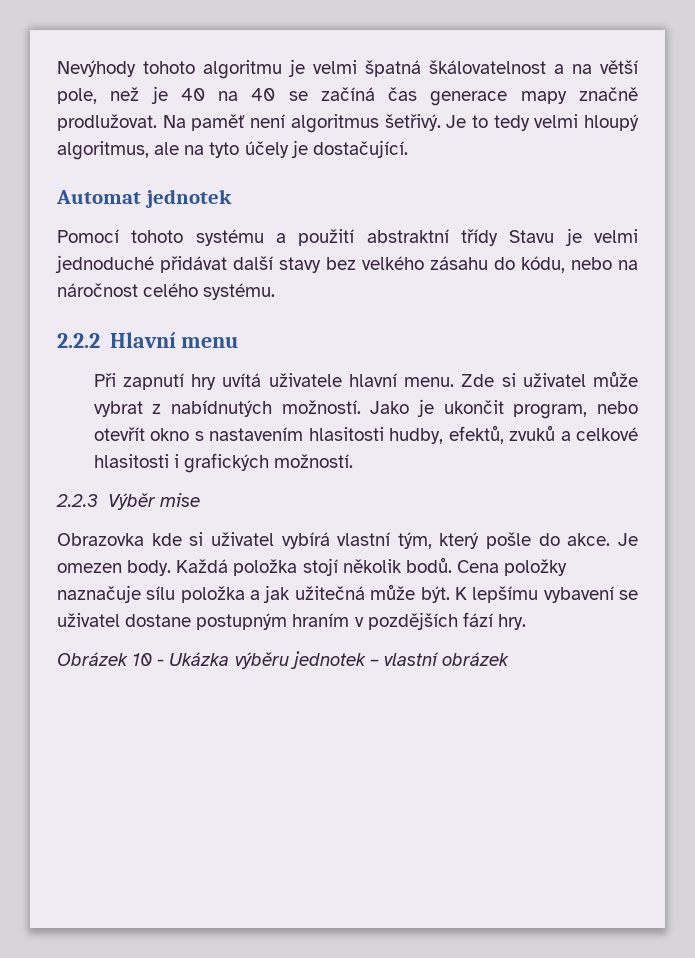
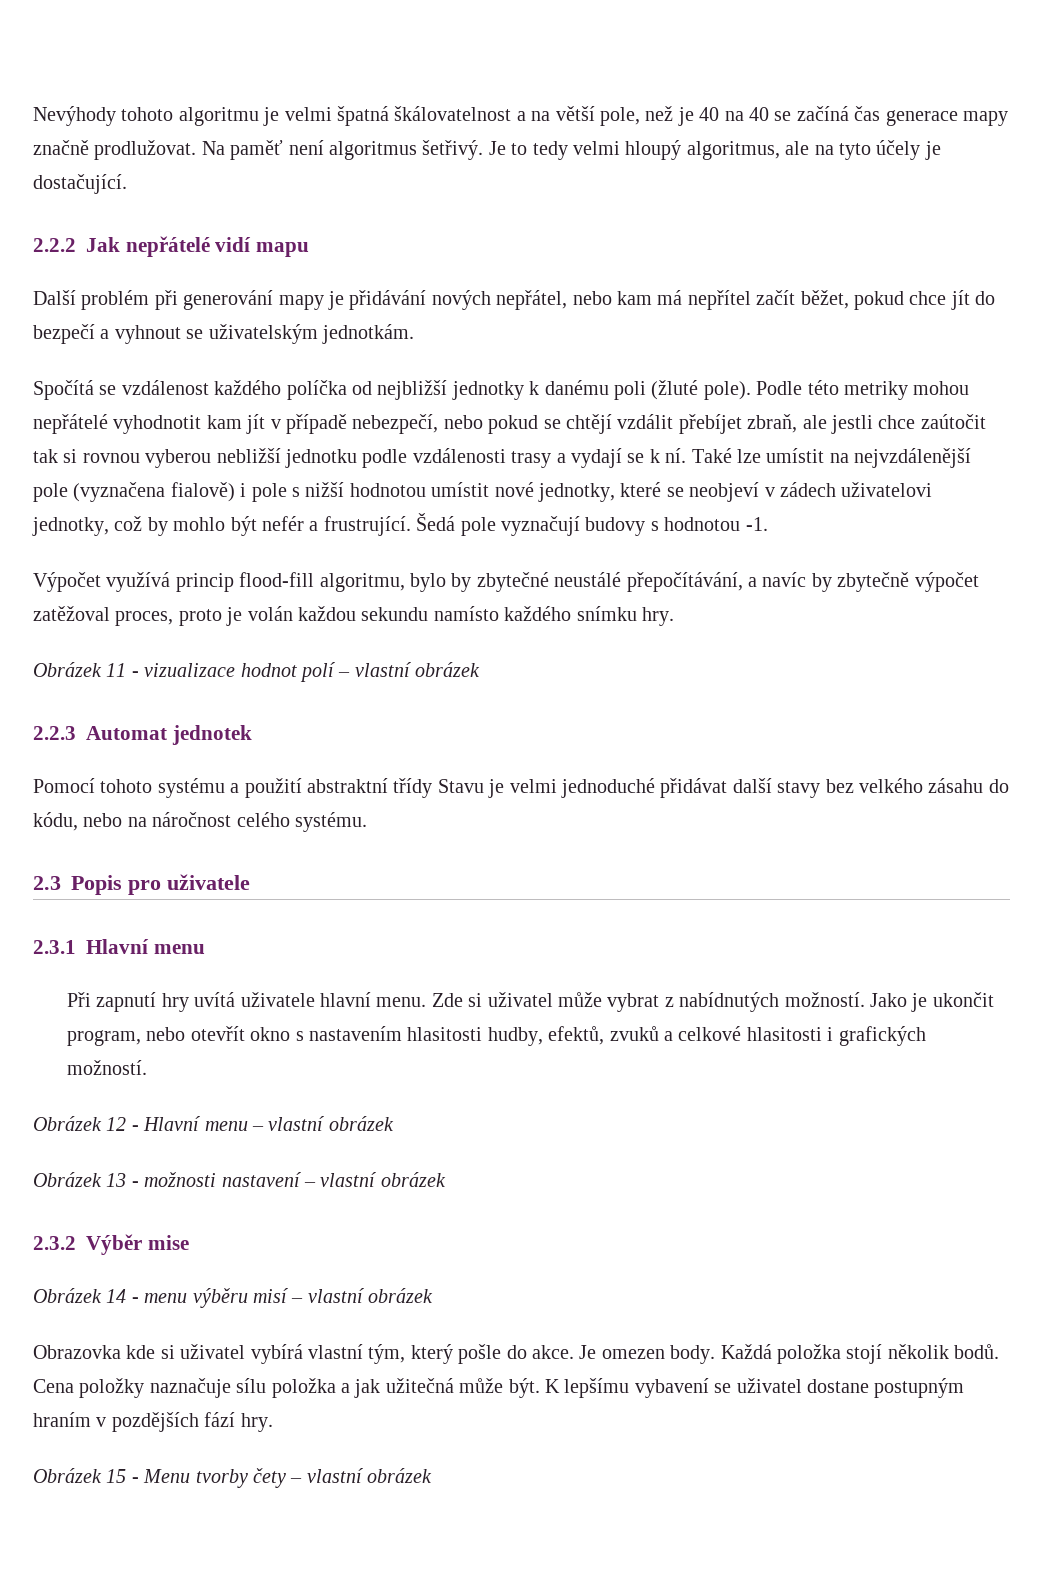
- Automat jednotek
+ 2.2.2 Jak nepřátelé vidí mapu
+ Další problém při generování mapy je přidávání nových nepřátel, nebo kam má nepřítel začít běžet, pokud chce jít do bezpečí a vyhnout se uživatelským jednotkám.
+ Spočítá se vzdálenost každého políčka od nejbližší jednotky k danému poli (žluté pole). Podle této metriky mohou nepřátelé vyhodnotit kam jít v případě nebezpečí, nebo pokud se chtějí vzdálit přebíjet zbraň, ale jestli chce zaútočit tak si rovnou vyberou nebližší jednotku podle vzdálenosti trasy a vydají se k ní. Také lze umístit na nejvzdálenější pole (vyznačena fialově) i pole s nižší hodnotou umístit nové jednotky, které se neobjeví v zádech uživatelovi jednotky, což by mohlo být nefér a frustrující. Šedá pole vyznačují budovy s hodnotou -1.
+ Výpočet využívá princip flood-fill algoritmu, bylo by zbytečné neustálé přepočítávání, a navíc by zbytečně výpočet zatěžoval proces, proto je volán každou sekundu namísto každého snímku hry.
+ Obrázek 11 - vizualizace hodnot polí – vlastní obrázek
+ 2.2.3 Automat jednotek
- 2.2.2 Hlavní menu
+ 2.3 Popis pro uživatele
+ 2.3.1 Hlavní menu
- 2.2.3 Výběr mise
+ Obrázek 12 - Hlavní menu – vlastní obrázek
+ Obrázek 13 - možnosti nastavení – vlastní obrázek
+ 2.3.2 Výběr mise
+ Obrázek 14 - menu výběru misí – vlastní obrázek
- Obrázek 10 - Ukázka výběru jednotek – vlastní obrázek
+ Obrázek 15 - Menu tvorby čety – vlastní obrázek

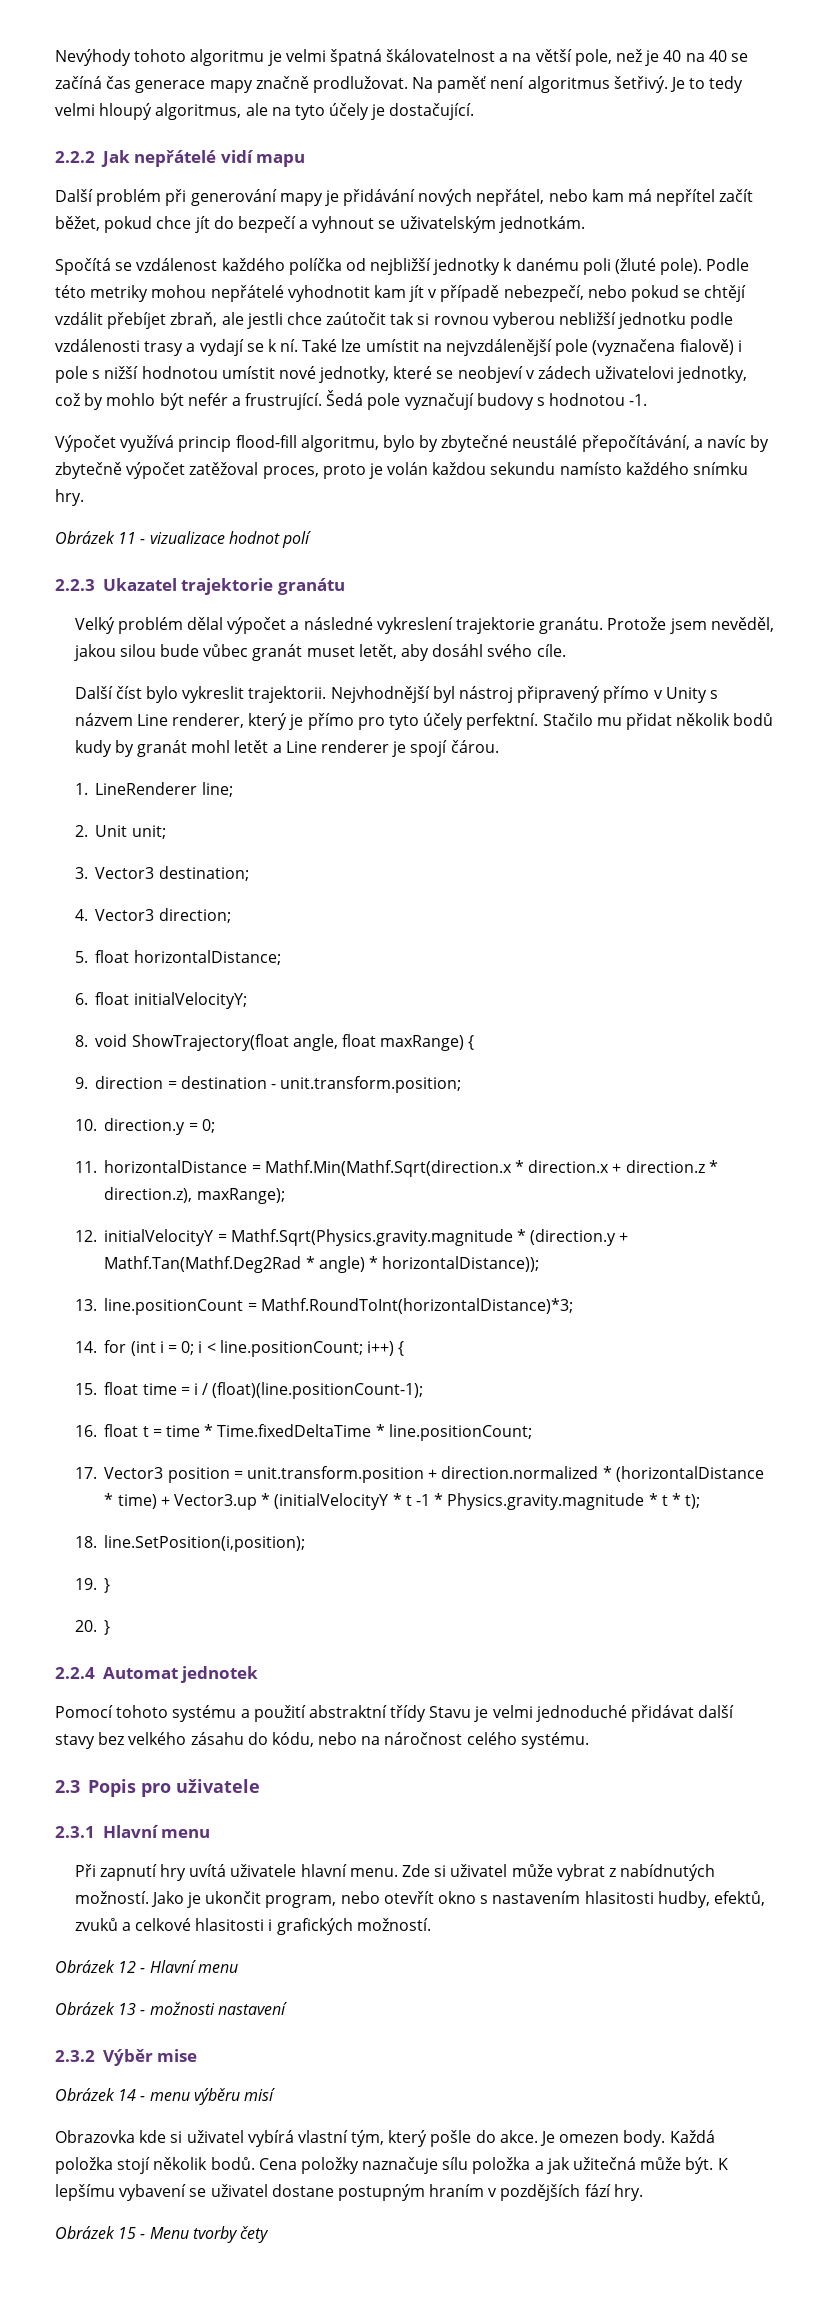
- Obrázek 11 - vizualizace hodnot polí – vlastní obrázek
- 2.2.3 Automat jednotek
+ Obrázek 11 - vizualizace hodnot polí
+ 2.2.3 Ukazatel trajektorie granátu
+ Velký problém dělal výpočet a následné vykreslení trajektorie granátu. Protože jsem nevěděl, jakou silou bude vůbec granát muset letět, aby dosáhl svého cíle.
+ Další číst bylo vykreslit trajektorii. Nejvhodnější byl nástroj připravený přímo v Unity s názvem Line renderer, který je přímo pro tyto účely perfektní. Stačilo mu přidat několik bodů kudy by granát mohl letět a Line renderer je spojí čárou.
+ 1. LineRenderer line;
+ 2. Unit unit;
+ 3. Vector3 destination;
+ 4. Vector3 direction;
+ 5. float horizontalDistance;
+ 6. float initialVelocityY;
+ 8. void ShowTrajectory(float angle, float maxRange) {
+ 9. direction = destination - unit.transform.position;
+ 10. direction.y = 0;
+ 11. horizontalDistance = Mathf.Min(Mathf.Sqrt(direction.x * direction.x + direction.z * direction.z), maxRange);
+ 12. initialVelocityY = Mathf.Sqrt(Physics.gravity.magnitude * (direction.y + Mathf.Tan(Mathf.Deg2Rad * angle) * horizontalDistance));
+ 13. line.positionCount = Mathf.RoundToInt(horizontalDistance)*3;
+ 14. for (int i = 0; i < line.positionCount; i++) {
+ 15. float time = i / (float)(line.positionCount-1);
+ 16. float t = time * Time.fixedDeltaTime * line.positionCount;
+ 17. Vector3 position = unit.transform.position + direction.normalized * (horizontalDistance * time) + Vector3.up * (initialVelocityY * t -1 * Physics.gravity.magnitude * t * t);
+ 18. line.SetPosition(i,position);
+ 19. }
+ 20. }
+ 2.2.4 Automat jednotek
- Obrázek 12 - Hlavní menu – vlastní obrázek
+ Obrázek 12 - Hlavní menu
- Obrázek 13 - možnosti nastavení – vlastní obrázek
+ Obrázek 13 - možnosti nastavení
- Obrázek 14 - menu výběru misí – vlastní obrázek
+ Obrázek 14 - menu výběru misí
- Obrázek 15 - Menu tvorby čety – vlastní obrázek
+ Obrázek 15 - Menu tvorby čety

